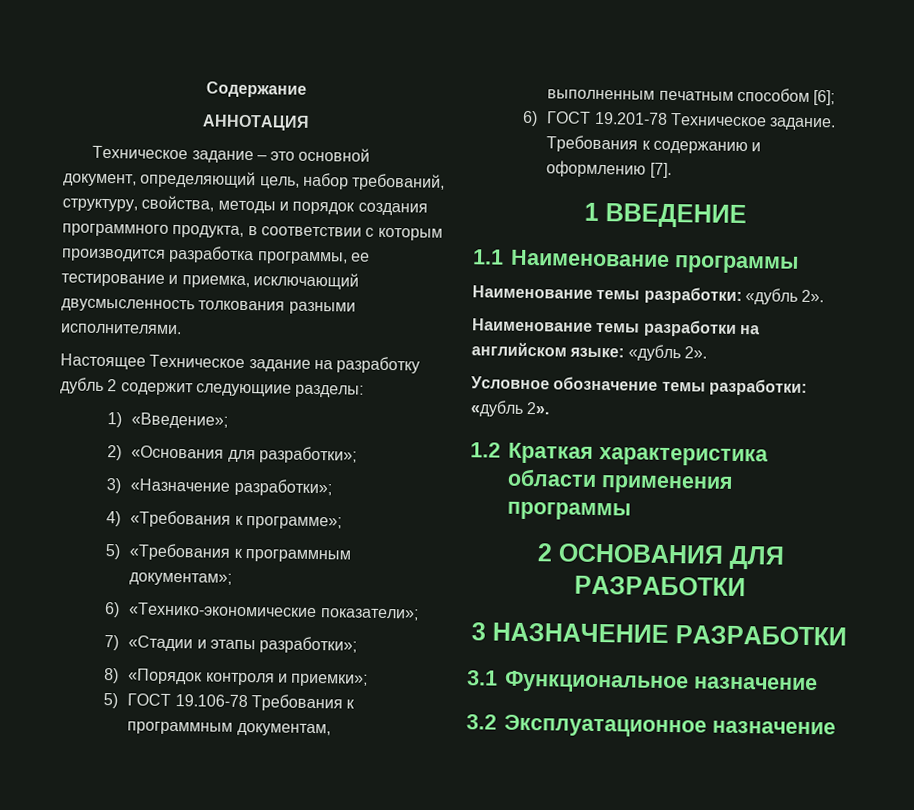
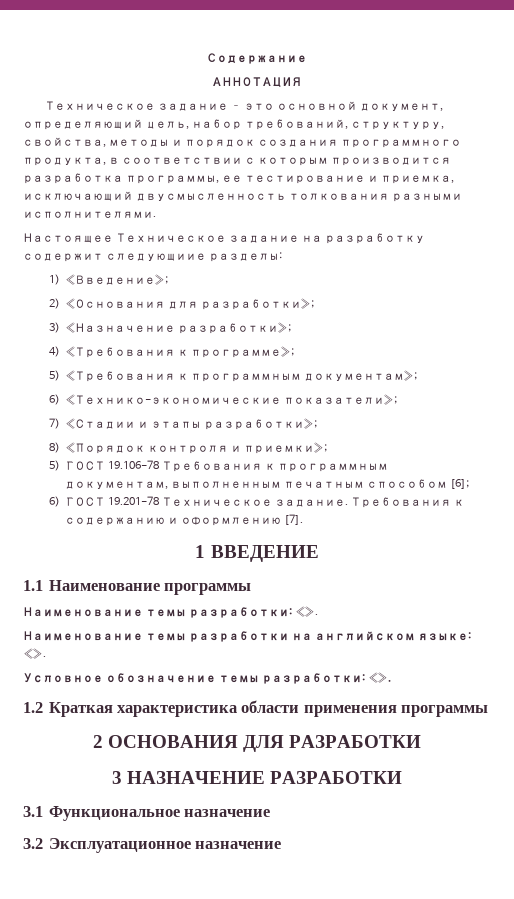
- Настоящее Техническое задание на разработку дубль 2 содержит следующиие разделы:
+ Настоящее Техническое задание на разработку содержит следующиие разделы:
- Наименование темы разработки: «дубль 2».
+ Наименование темы разработки: «».
- Наименование темы разработки на английском языке: «дубль 2».
+ Наименование темы разработки на английском языке: «».
- Условное обозначение темы разработки: «дубль 2».
+ Условное обозначение темы разработки: «».

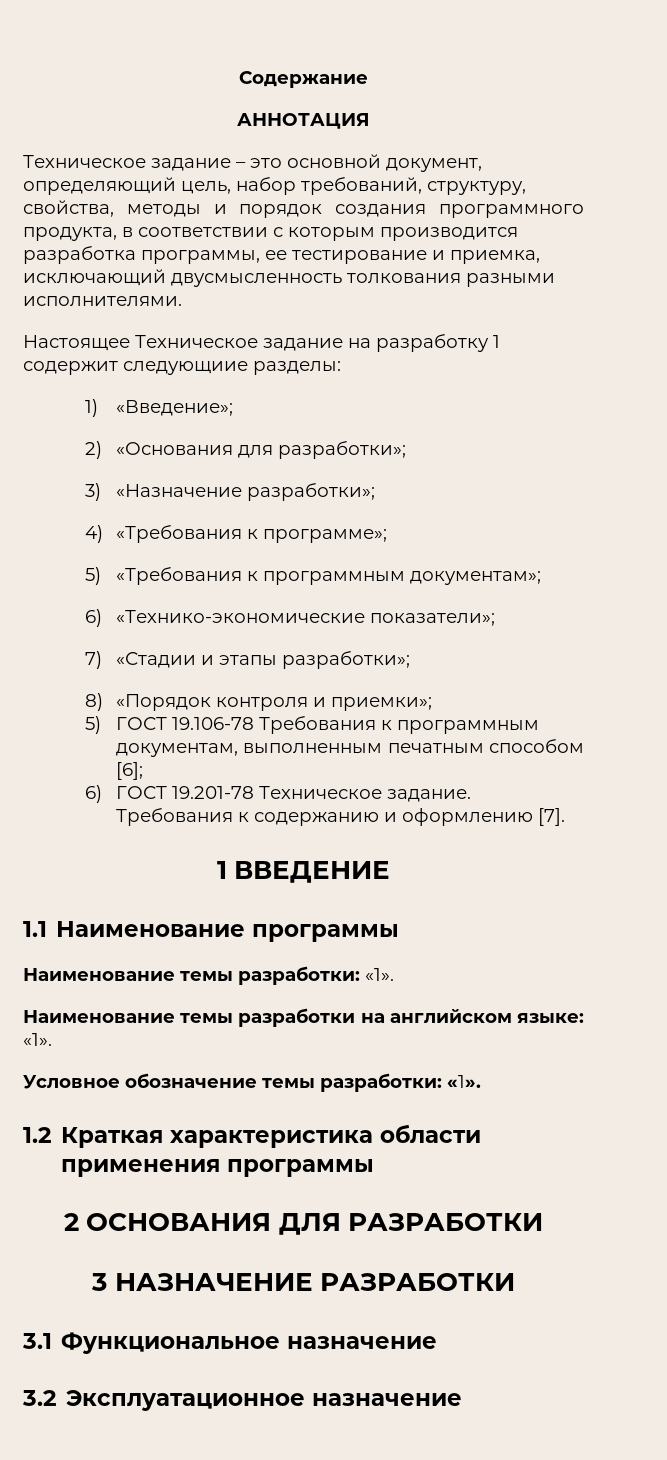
- Настоящее Техническое задание на разработку содержит следующиие разделы:
+ Настоящее Техническое задание на разработку 1 содержит следующиие разделы:
- Наименование темы разработки: «».
+ Наименование темы разработки: «1».
- Наименование темы разработки на английском языке: «».
+ Наименование темы разработки на английском языке: «1».
- Условное обозначение темы разработки: «».
+ Условное обозначение темы разработки: «1».

